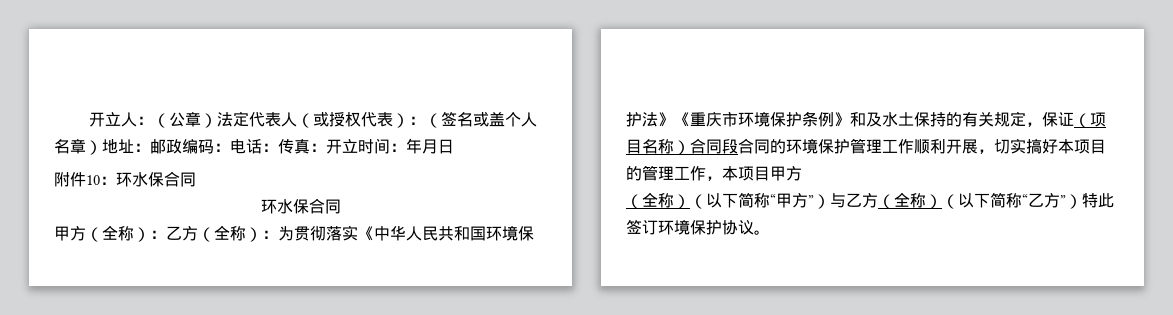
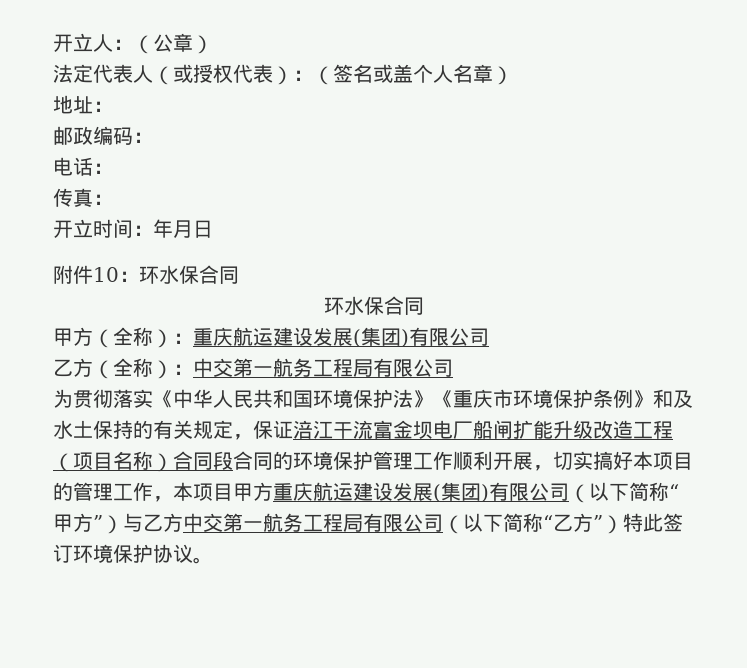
- 开立人：（公章）法定代表人（或授权代表）：（签名或盖个人名章）地址：邮政编码：电话：传真：开立时间：年月日
+ 开立人：（公章）
+ 法定代表人（或授权代表）：（签名或盖个人名章）
+ 地址：
+ 邮政编码：
+ 电话：
+ 传真：
+ 开立时间：年月日
- 甲方（全称）：乙方（全称）：为贯彻落实《中华人民共和国环境保护法》《重庆市环境保护条例》和及水土保持的有关规定，保证（项目名称）合同段合同的环境保护管理工作顺利开展，切实搞好本项目的管理工作，本项目甲方
- （全称）（以下简称“甲方”）与乙方（全称）（以下简称“乙方”）特此签订环境保护协议。
+ 甲方（全称）：重庆航运建设发展(集团)有限公司
+ 乙方（全称）：中交第一航务工程局有限公司
+ 为贯彻落实《中华人民共和国环境保护法》《重庆市环境保护条例》和及水土保持的有关规定，保证涪江干流富金坝电厂船闸扩能升级改造工程（项目名称）合同段合同的环境保护管理工作顺利开展，切实搞好本项目的管理工作，本项目甲方重庆航运建设发展(集团)有限公司（以下简称“甲方”）与乙方中交第一航务工程局有限公司（以下简称“乙方”）特此签订环境保护协议。

